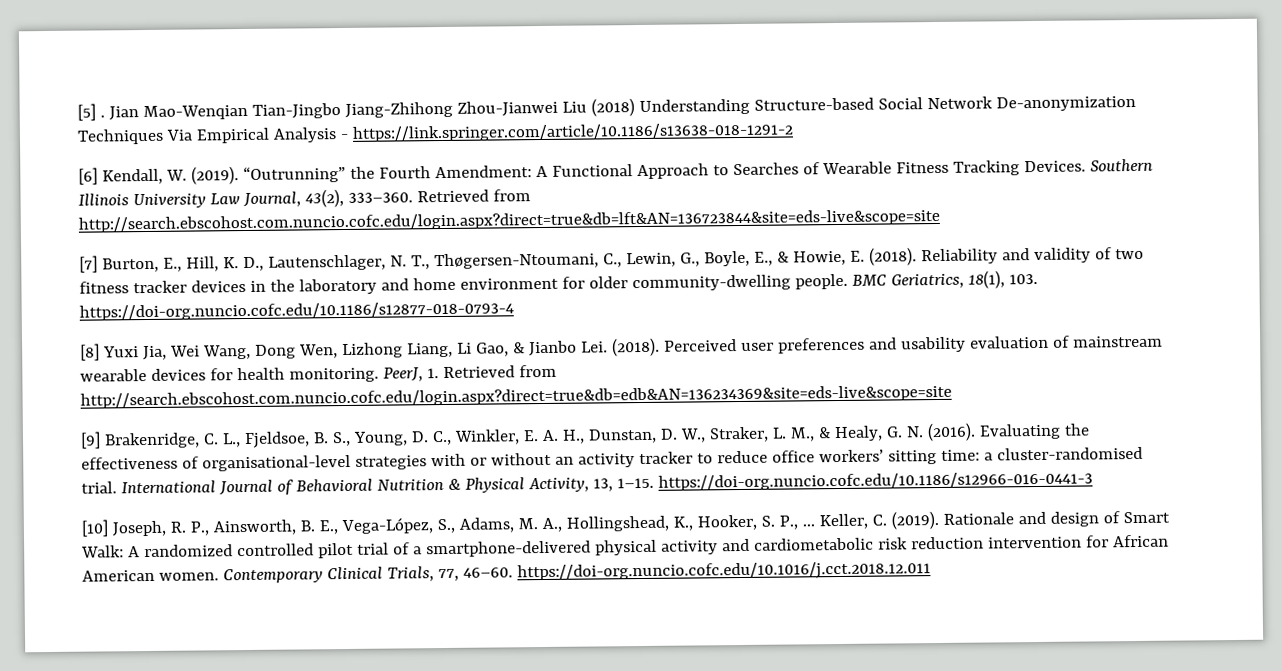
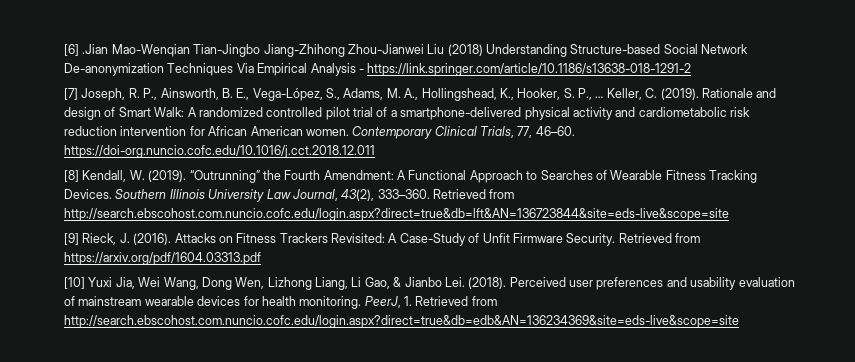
- [5] . Jian Mao-Wenqian Tian-Jingbo Jiang-Zhihong Zhou-Jianwei Liu (2018) Understanding Structure-based Social Network De-anonymization Techniques Via Empirical Analysis - https://link.springer.com/article/10.1186/s13638-018-1291-2
+ [6] .Jian Mao-Wenqian Tian-Jingbo Jiang-Zhihong Zhou-Jianwei Liu (2018) Understanding Structure-based Social Network De-anonymization Techniques Via Empirical Analysis - https://link.springer.com/article/10.1186/s13638-018-1291-2
- [6] Kendall, W. (2019). “Outrunning” the Fourth Amendment: A Functional Approach to Searches of Wearable Fitness Tracking Devices. Southern Illinois University Law Journal, 43(2), 333–360. Retrieved from http://search.ebscohost.com.nuncio.cofc.edu/login.aspx?direct=true&db=lft&AN=136723844&site=eds-live&scope=site
- [7] Burton, E., Hill, K. D., Lautenschlager, N. T., Thøgersen-Ntoumani, C., Lewin, G., Boyle, E., & Howie, E. (2018). Reliability and validity of two fitness tracker devices in the laboratory and home environment for older community-dwelling people. BMC Geriatrics, 18(1), 103. https://doi-org.nuncio.cofc.edu/10.1186/s12877-018-0793-4
- [8] Yuxi Jia, Wei Wang, Dong Wen, Lizhong Liang, Li Gao, & Jianbo Lei. (2018). Perceived user preferences and usability evaluation of mainstream wearable devices for health monitoring. PeerJ, 1. Retrieved from http://search.ebscohost.com.nuncio.cofc.edu/login.aspx?direct=true&db=edb&AN=136234369&site=eds-live&scope=site
- [9] Brakenridge, C. L., Fjeldsoe, B. S., Young, D. C., Winkler, E. A. H., Dunstan, D. W., Straker, L. M., & Healy, G. N. (2016). Evaluating the effectiveness of organisational-level strategies with or without an activity tracker to reduce office workers’ sitting time: a cluster-randomised trial. International Journal of Behavioral Nutrition & Physical Activity, 13, 1–15. https://doi-org.nuncio.cofc.edu/10.1186/s12966-016-0441-3
- [10] Joseph, R. P., Ainsworth, B. E., Vega-López, S., Adams, M. A., Hollingshead, K., Hooker, S. P., …
+ [7] Joseph, R. P., Ainsworth, B. E., Vega-López, S., Adams, M. A., Hollingshead, K., Hooker, S. P., …
+ [8] Kendall, W. (2019). “Outrunning” the Fourth Amendment: A Functional Approach to Searches of Wearable Fitness Tracking Devices. Southern Illinois University Law Journal, 43(2), 333–360. Retrieved from http://search.ebscohost.com.nuncio.cofc.edu/login.aspx?direct=true&db=lft&AN=136723844&site=eds-live&scope=site
+ [9] Rieck, J. (2016). Attacks on Fitness Trackers Revisited: A Case-Study of Unfit Firmware Security. Retrieved from https://arxiv.org/pdf/1604.03313.pdf
+ [10] Yuxi Jia, Wei Wang, Dong Wen, Lizhong Liang, Li Gao, & Jianbo Lei. (2018). Perceived user preferences and usability evaluation of mainstream wearable devices for health monitoring. PeerJ, 1. Retrieved from http://search.ebscohost.com.nuncio.cofc.edu/login.aspx?direct=true&db=edb&AN=136234369&site=eds-live&scope=site

